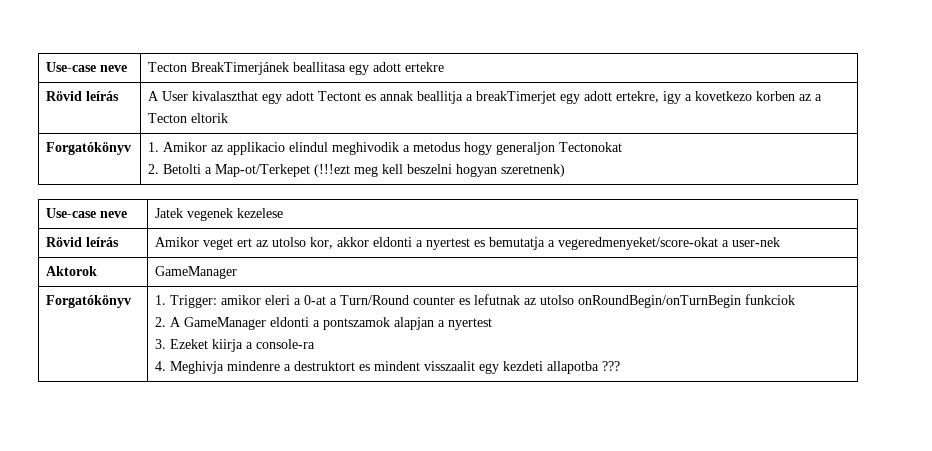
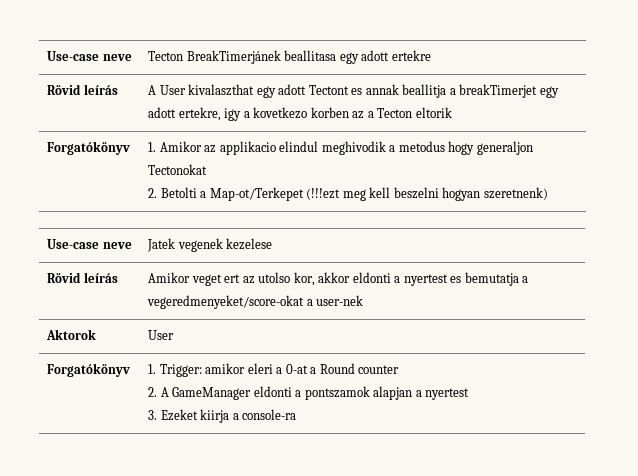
- Aktorok | GameManager
+ Aktorok | User
- 1. Trigger: amikor eleri a 0-at a Turn/Round counter es lefutnak az utolso onRoundBegin/onTurnBegin funkciok
+ 1. Trigger: amikor eleri a 0-at a Round counter
- 4. Meghivja mindenre a destruktort es mindent visszaalit egy kezdeti allapotba ???

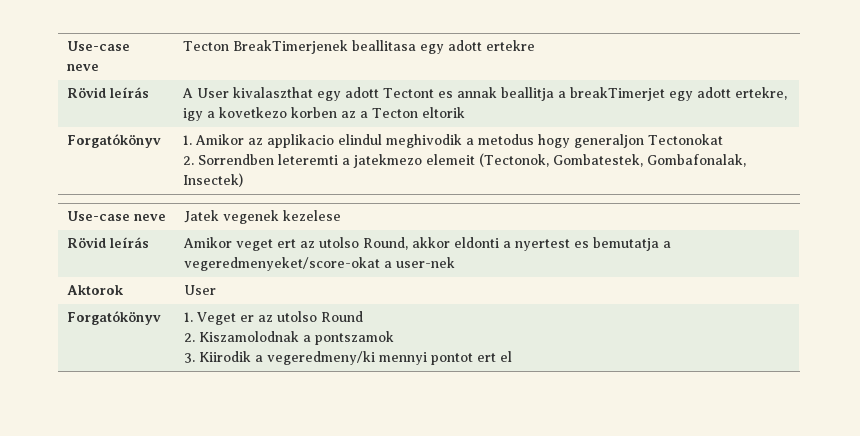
- Use-case neve | Tecton BreakTimerjánek beallitasa egy adott ertekre
+ Use-case neve | Tecton BreakTimerjenek beallitasa egy adott ertekre
  Forgatókönyv | 1. Amikor az applikacio elindul meghivodik a metodus hogy generaljon Tectonokat
- 2. Betolti a Map-ot/Terkepet (!!!ezt meg kell beszelni hogyan szeretnenk)
+ 2. Sorrendben leteremti a jatekmezo elemeit (Tectonok, Gombatestek, Gombafonalak, Insectek)
- Rövid leírás | Amikor veget ert az utolso kor, akkor eldonti a nyertest es bemutatja a vegeredmenyeket/score-okat a user-nek
+ Rövid leírás | Amikor veget ert az utolso Round, akkor eldonti a nyertest es bemutatja a vegeredmenyeket/score-okat a user-nek
- Forgatókönyv | 1. Trigger: amikor eleri a 0-at a Round counter
- 2. A GameManager eldonti a pontszamok alapjan a nyertest
- 3. Ezeket kiirja a console-ra
+ Forgatókönyv | 1. Veget er az utolso Round
+ 2. Kiszamolodnak a pontszamok
+ 3. Kiirodik a vegeredmeny/ki mennyi pontot ert el

